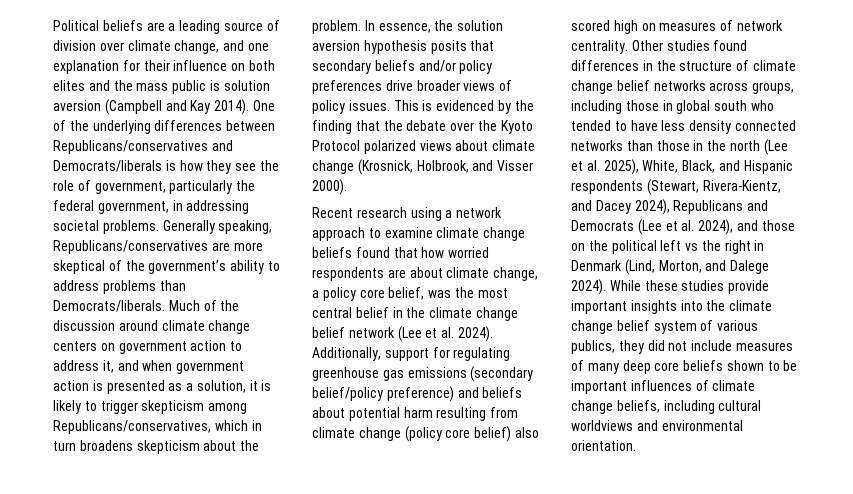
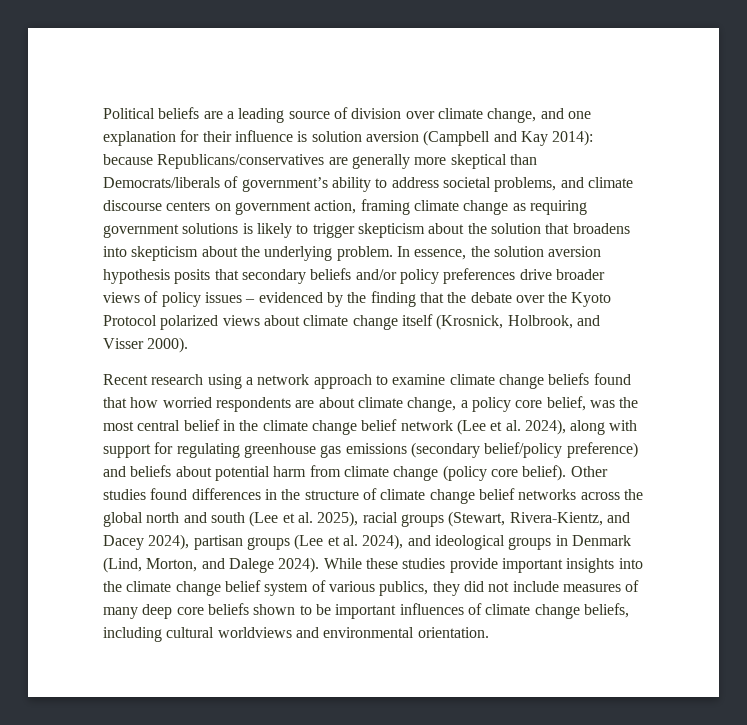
- Political beliefs are a leading source of division over climate change, and one explanation for their influence on both elites and the mass public is solution aversion (Campbell and Kay 2014). One of the underlying differences between Republicans/conservatives and Democrats/liberals is how they see the role of government, particularly the federal government, in addressing societal problems. Generally speaking, Republicans/conservatives are more skeptical of the government’s ability to address problems than Democrats/liberals. Much of the discussion around climate change centers on government action to address it, and when government action is presented as a solution, it is likely to trigger skepticism among Republicans/conservatives, which in turn broadens skepticism about the problem.
+ Political beliefs are a leading source of division over climate change, and one explanation for their influence is solution aversion (Campbell and Kay 2014): because Republicans/conservatives are generally more skeptical than Democrats/liberals of government’s ability to address societal problems, and climate discourse centers on government action, framing climate change as requiring government solutions is likely to trigger skepticism about the solution that broadens into skepticism about the underlying problem.
- In essence, the solution aversion hypothesis posits that secondary beliefs and/or policy preferences drive broader views of policy issues. This is evidenced by the finding that the debate over the Kyoto Protocol polarized views about climate change (Krosnick, Holbrook, and Visser 2000).
+ In essence, the solution aversion hypothesis posits that secondary beliefs and/or policy preferences drive broader views of policy issues – evidenced by the finding that the debate over the Kyoto Protocol polarized views about climate change itself (Krosnick, Holbrook, and Visser 2000).
- Recent research using a network approach to examine climate change beliefs found that how worried respondents are about climate change, a policy core belief, was the most central belief in the climate change belief network (Lee et al. 2024). Additionally, support for regulating greenhouse gas emissions (secondary belief/policy preference) and beliefs about potential harm resulting from climate change (policy core belief) also scored high on measures of network centrality.
+ Recent research using a network approach to examine climate change beliefs found that how worried respondents are about climate change, a policy core belief, was the most central belief in the climate change belief network (Lee et al. 2024), along with support for regulating greenhouse gas emissions (secondary belief/policy preference) and beliefs about potential harm from climate change (policy core belief).
- Other studies found differences in the structure of climate change belief networks across groups, including those in global south who tended to have less density connected networks than those in the north (Lee et al. 2025), White, Black, and Hispanic respondents (Stewart, Rivera-Kientz, and Dacey 2024), Republicans and Democrats (Lee et al. 2024), and those on the political left vs the right in Denmark (Lind, Morton, and Dalege 2024).
+ Other studies found differences in the structure of climate change belief networks across the global north and south (Lee et al. 2025), racial groups (Stewart, Rivera-Kientz, and Dacey 2024), partisan groups (Lee et al. 2024), and ideological groups in Denmark (Lind, Morton, and Dalege 2024).

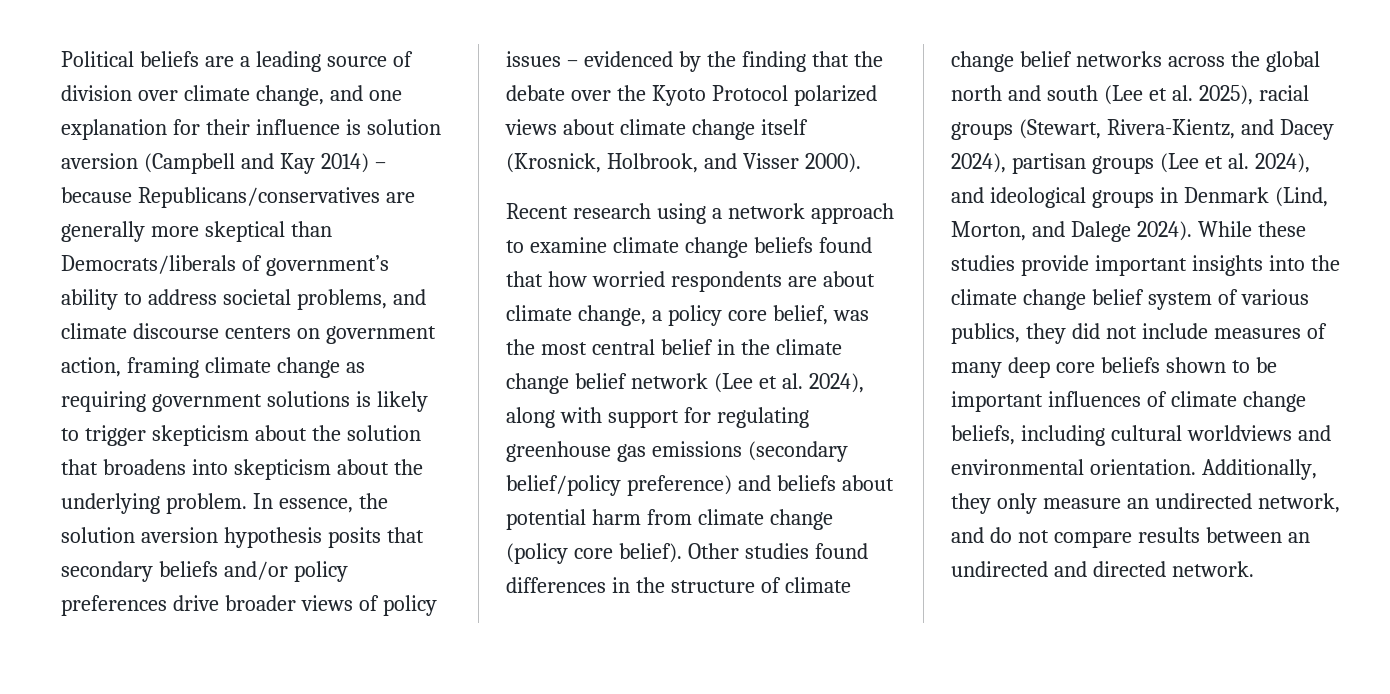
- Political beliefs are a leading source of division over climate change, and one explanation for their influence is solution aversion (Campbell and Kay 2014): because Republicans/conservatives are generally more skeptical than Democrats/liberals of government’s ability to address societal problems, and climate discourse centers on government action, framing climate change as requiring government solutions is likely to trigger skepticism about the solution that broadens into skepticism about the underlying problem.
+ Political beliefs are a leading source of division over climate change, and one explanation for their influence is solution aversion (Campbell and Kay 2014) – because Republicans/conservatives are generally more skeptical than Democrats/liberals of government’s ability to address societal problems, and climate discourse centers on government action, framing climate change as requiring government solutions is likely to trigger skepticism about the solution that broadens into skepticism about the underlying problem.
+ Additionally, they only measure an undirected network, and do not compare results between an undirected and directed network.

